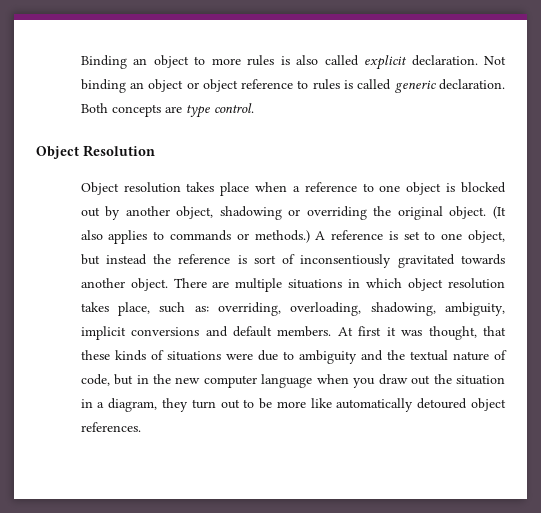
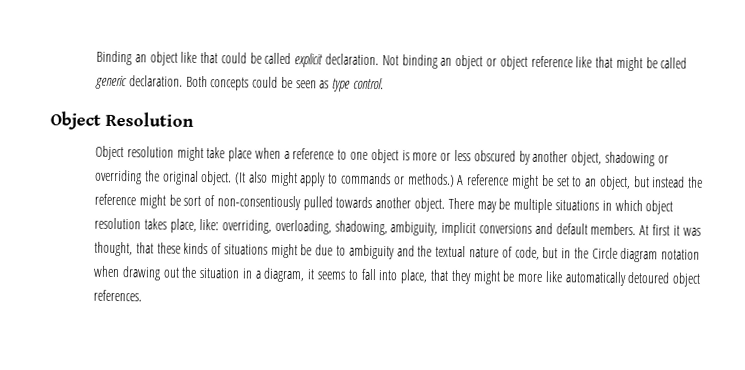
- Binding an object to more rules is also called explicit declaration.
+ Binding an object like that could be called explicit declaration.
- Not binding an object or object reference to rules is called generic declaration.
+ Not binding an object or object reference like that might be called generic declaration.
- Both concepts are type control.
+ Both concepts could be seen as type control.
- Object resolution takes place when a reference to one object is blocked out by another object, shadowing or overriding the original object.
+ Object resolution might take place when a reference to one object is more or less obscured by another object, shadowing or overriding the original object.
- (It also applies to commands or methods.)
+ (It also might apply to commands or methods.)
- A reference is set to one object, but instead the reference is sort of inconsentiously gravitated towards another object.
+ A reference might be set to an object, but instead the reference might be sort of non-consentiously pulled towards another object.
- There are multiple situations in which object resolution takes place, such as: overriding, overloading, shadowing, ambiguity, implicit conversions and default members.
+ There may be multiple situations in which object resolution takes place, like: overriding, overloading, shadowing, ambiguity, implicit conversions and default members.
- At first it was thought, that these kinds of situations were due to ambiguity and the textual nature of code, but in the new computer language when you draw out the situation in a diagram, they turn out to be more like automatically detoured object references.
+ At first it was thought, that these kinds of situations might be due to ambiguity and the textual nature of code, but in the Circle diagram notation when drawing out the situation in a diagram, it seems to fall into place, that they might be more like automatically detoured object references.

